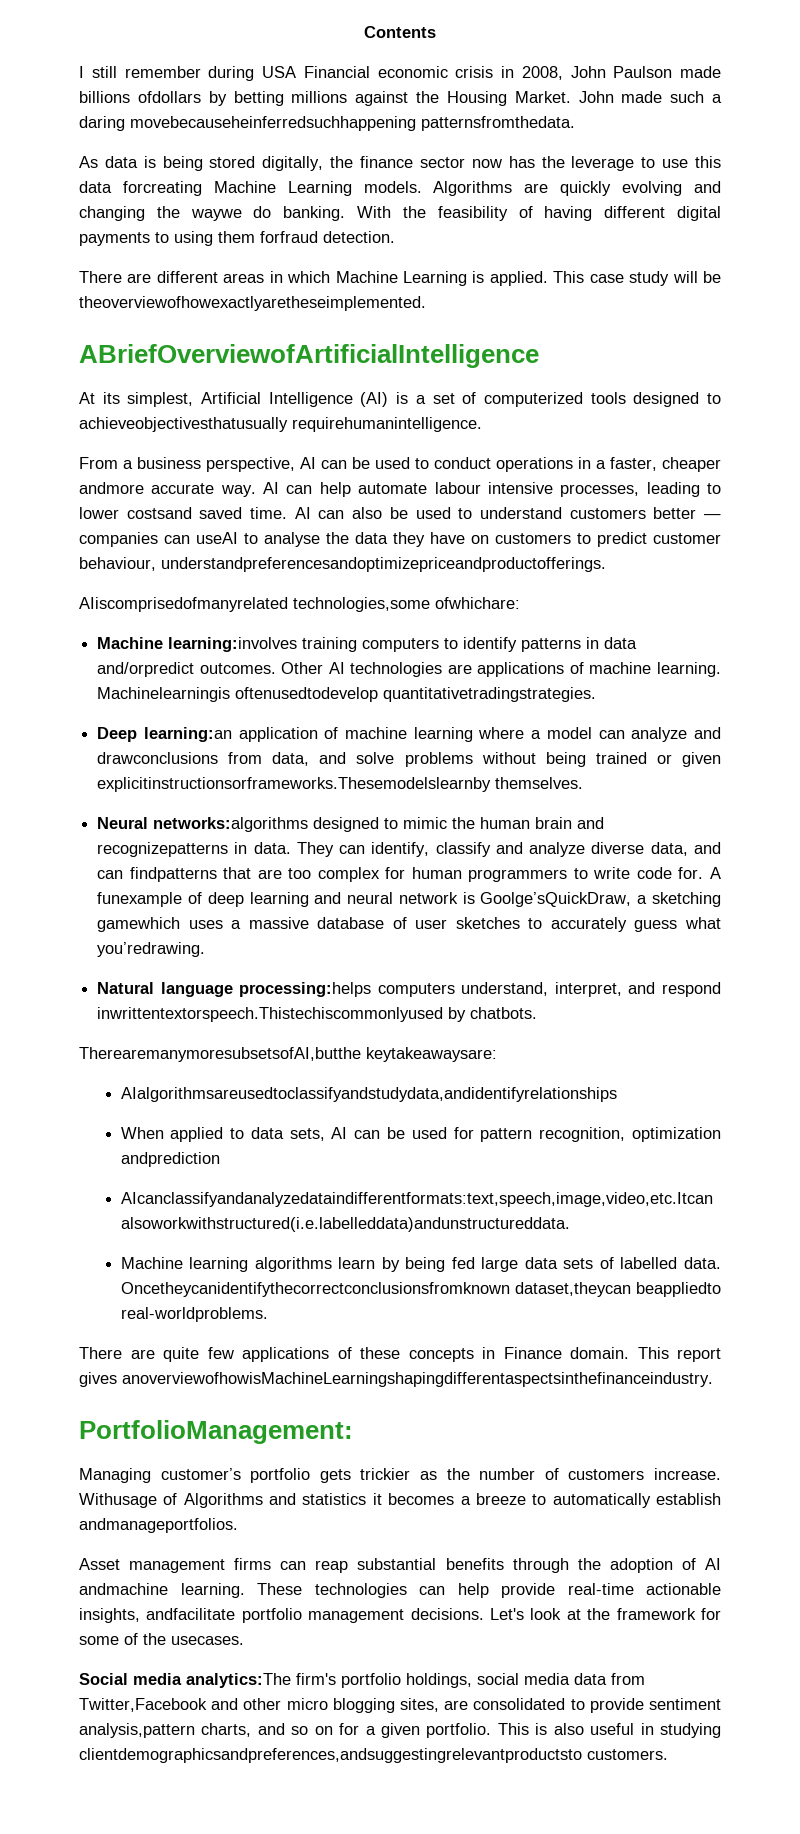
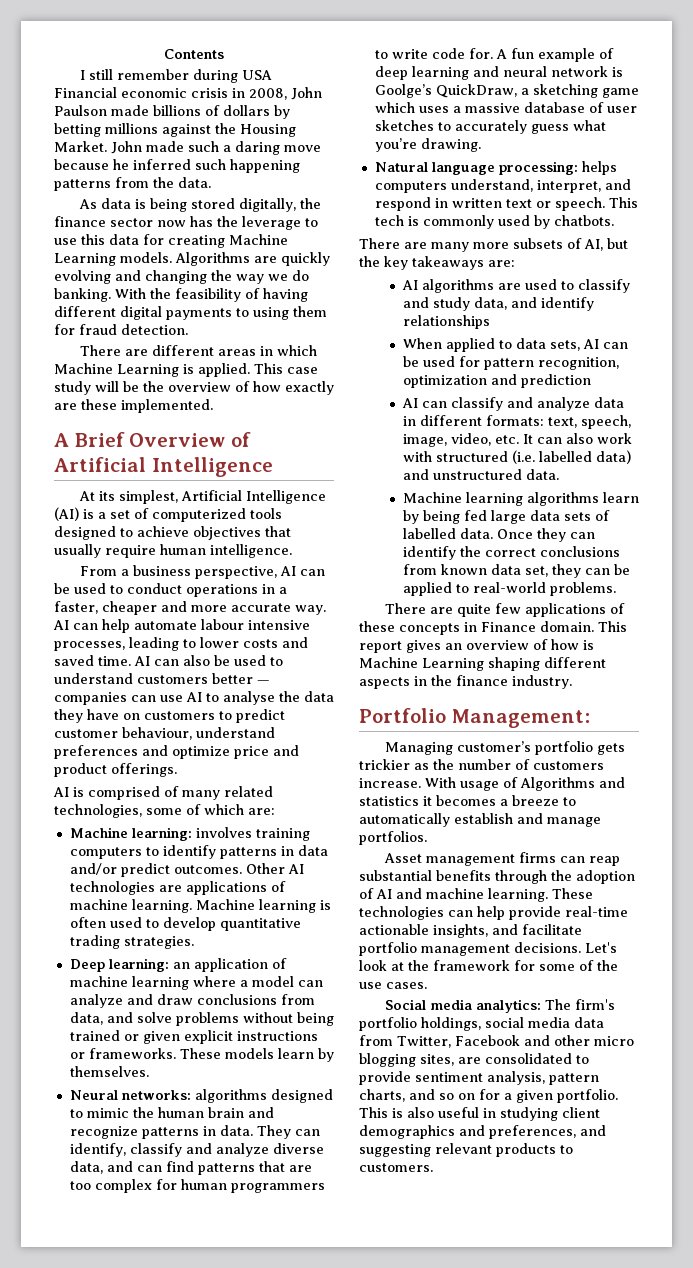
- I still remember during USA Financial economic crisis in 2008, John Paulson made billions ofdollars by betting millions against the Housing Market.
+ I still remember during USA Financial economic crisis in 2008, John Paulson made billions of dollars by betting millions against the Housing Market.
- John made such a daring movebecauseheinferredsuchhappening patternsfromthedata.
+ John made such a daring move because he inferred such happening patterns from the data.
- As data is being stored digitally, the finance sector now has the leverage to use this data forcreating Machine Learning models.
+ As data is being stored digitally, the finance sector now has the leverage to use this data for creating Machine Learning models.
- Algorithms are quickly evolving and changing the waywe do banking.
+ Algorithms are quickly evolving and changing the way we do banking.
- With the feasibility of having different digital payments to using them forfraud detection.
+ With the feasibility of having different digital payments to using them for fraud detection.
- This case study will be theoverviewofhowexactlyaretheseimplemented.
- ABriefOverviewofArtificialIntelligence
+ This case study will be the overview of how exactly are these implemented.
+ A Brief Overview of Artificial Intelligence
- At its simplest, Artificial Intelligence (AI) is a set of computerized tools designed to achieveobjectivesthatusually requirehumanintelligence.
+ At its simplest, Artificial Intelligence (AI) is a set of computerized tools designed to achieve objectives that usually require human intelligence.
- From a business perspective, AI can be used to conduct operations in a faster, cheaper andmore accurate way.
+ From a business perspective, AI can be used to conduct operations in a faster, cheaper and more accurate way.
- AI can help automate labour intensive processes, leading to lower costsand saved time.
+ AI can help automate labour intensive processes, leading to lower costs and saved time.
- AI can also be used to understand customers better — companies can useAI to analyse the data they have on customers to predict customer behaviour, understandpreferencesandoptimizepriceandproductofferings.
- AIiscomprisedofmanyrelated technologies,some ofwhichare:
- Machine learning:involves training computers to identify patterns in data and/orpredict outcomes.
+ AI can also be used to understand customers better — companies can use AI to analyse the data they have on customers to predict customer behaviour, understand preferences and optimize price and product offerings.
+ AI is comprised of many related technologies, some of which are:
+ Machine learning: involves training computers to identify patterns in data and/or predict outcomes.
- Machinelearningis oftenusedtodevelop quantitativetradingstrategies.
+ Machine learning is often used to develop quantitative trading strategies.
- Deep learning:an application of machine learning where a model can analyze and drawconclusions from data, and solve problems without being trained or given explicitinstructionsorframeworks.Thesemodelslearnby themselves.
+ Deep learning: an application of machine learning where a model can analyze and draw conclusions from data, and solve problems without being trained or given explicit instructions or frameworks. These models learn by themselves.
- Neural networks:algorithms designed to mimic the human brain and recognizepatterns in data.
+ Neural networks: algorithms designed to mimic the human brain and recognize patterns in data.
- They can identify, classify and analyze diverse data, and can findpatterns that are too complex for human programmers to write code for.
+ They can identify, classify and analyze diverse data, and can find patterns that are too complex for human programmers to write code for.
- A funexample of deep learning and neural network is Goolge’sQuickDraw, a sketching gamewhich uses a massive database of user sketches to accurately guess what you’redrawing.
+ A fun example of deep learning and neural network is Goolge’s QuickDraw, a sketching game which uses a massive database of user sketches to accurately guess what you’re drawing.
- Natural language processing:helps computers understand, interpret, and respond inwrittentextorspeech.Thistechiscommonlyused by chatbots.
- TherearemanymoresubsetsofAI,butthe keytakeawaysare:
- AIalgorithmsareusedtoclassifyandstudydata,andidentifyrelationships
+ Natural language processing: helps computers understand, interpret, and respond in written text or speech. This tech is commonly used by chatbots.
+ There are many more subsets of AI, but the key takeaways are:
+ AI algorithms are used to classify and study data, and identify relationships
- When applied to data sets, AI can be used for pattern recognition, optimization andprediction
- AIcanclassifyandanalyzedataindifferentformats:text,speech,image,video,etc.Itcan alsoworkwithstructured(i.e.labelleddata)andunstructureddata.
+ When applied to data sets, AI can be used for pattern recognition, optimization and prediction
+ AI can classify and analyze data in different formats: text, speech, image, video, etc. It can also work with structured (i.e. labelled data) and unstructured data.
- Oncetheycanidentifythecorrectconclusionsfromknown dataset,theycan beappliedto real-worldproblems.
+ Once they can identify the correct conclusions from known data set, they can be applied to real-world problems.
- This report gives anoverviewofhowisMachineLearningshapingdifferentaspectsinthefinanceindustry.
- PortfolioManagement:
+ This report gives an overview of how is Machine Learning shaping different aspects in the finance industry.
+ Portfolio Management:
- Withusage of Algorithms and statistics it becomes a breeze to automatically establish andmanageportfolios.
+ With usage of Algorithms and statistics it becomes a breeze to automatically establish and manage portfolios.
- Asset management firms can reap substantial benefits through the adoption of AI andmachine learning.
+ Asset management firms can reap substantial benefits through the adoption of AI and machine learning.
- These technologies can help provide real-time actionable insights, andfacilitate portfolio management decisions.
+ These technologies can help provide real-time actionable insights, and facilitate portfolio management decisions.
- Let's look at the framework for some of the usecases.
+ Let's look at the framework for some of the use cases.
- Social media analytics:The firm's portfolio holdings, social media data from Twitter,Facebook and other micro blogging sites, are consolidated to provide sentiment analysis,pattern charts, and so on for a given portfolio.
+ Social media analytics: The firm's portfolio holdings, social media data from Twitter, Facebook and other micro blogging sites, are consolidated to provide sentiment analysis, pattern charts, and so on for a given portfolio.
- This is also useful in studying clientdemographicsandpreferences,andsuggestingrelevantproductsto customers.
+ This is also useful in studying client demographics and preferences, and suggesting relevant products to customers.

